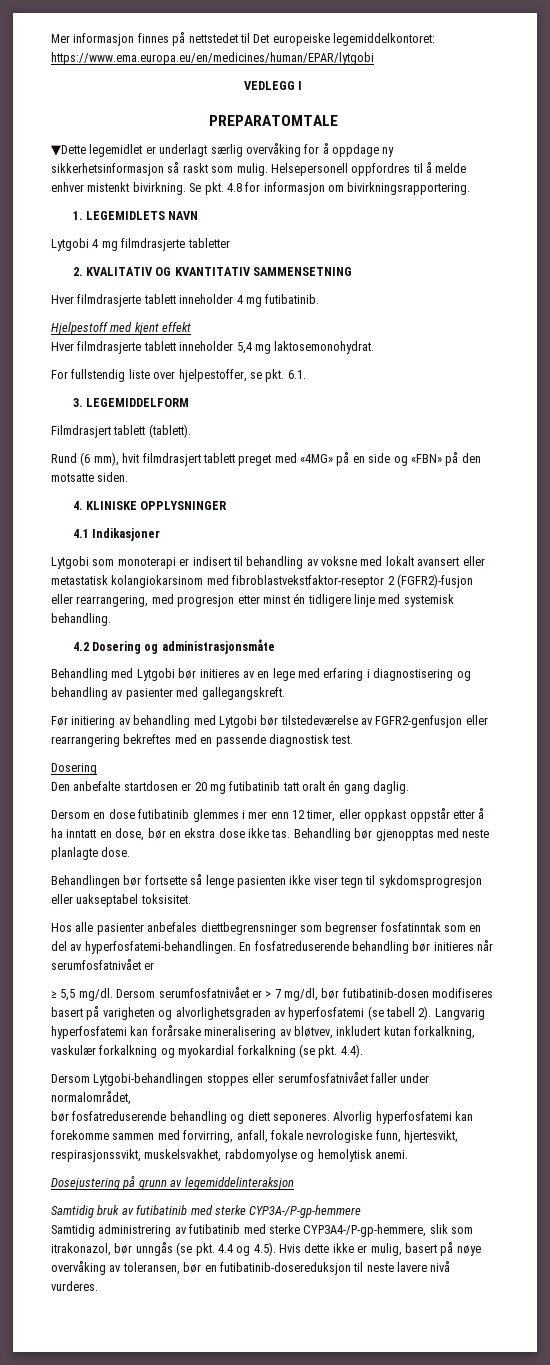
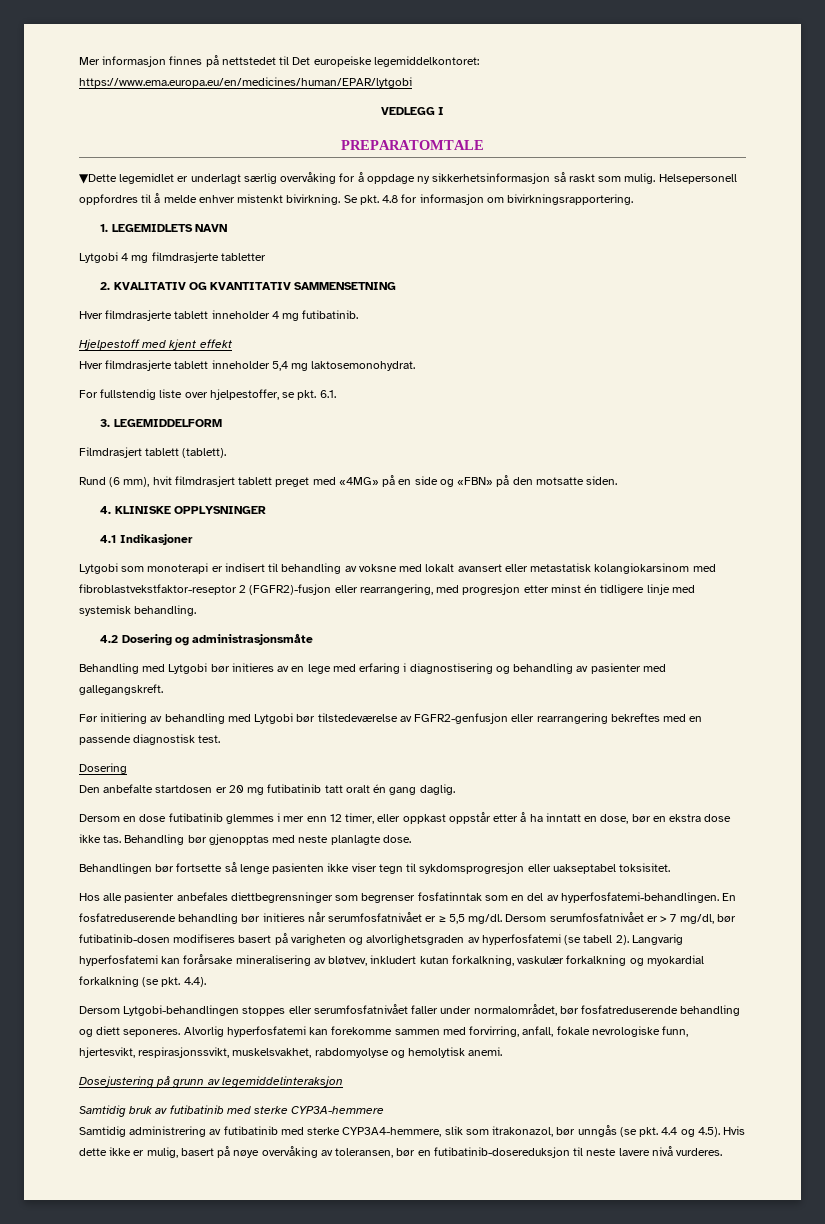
- En fosfatreduserende behandling bør initieres når serumfosfatnivået er
- ≥ 5,5 mg/dl.
+ En fosfatreduserende behandling bør initieres når serumfosfatnivået er ≥ 5,5 mg/dl.
- Dersom Lytgobi-behandlingen stoppes eller serumfosfatnivået faller under normalområdet,
- bør fosfatreduserende behandling og diett seponeres.
+ Dersom Lytgobi-behandlingen stoppes eller serumfosfatnivået faller under normalområdet, bør fosfatreduserende behandling og diett seponeres.
- Samtidig bruk av futibatinib med sterke CYP3A-/P-gp-hemmere
+ Samtidig bruk av futibatinib med sterke CYP3A-hemmere
- Samtidig administrering av futibatinib med sterke CYP3A4-/P-gp-hemmere, slik som itrakonazol, bør unngås (se pkt. 4.4 og 4.5). Hvis dette ikke er mulig, basert på nøye overvåking av toleransen, bør en futibatinib-dosereduksjon til neste lavere nivå vurderes.
+ Samtidig administrering av futibatinib med sterke CYP3A4-hemmere, slik som itrakonazol, bør unngås (se pkt. 4.4 og 4.5). Hvis dette ikke er mulig, basert på nøye overvåking av toleransen, bør en futibatinib-dosereduksjon til neste lavere nivå vurderes.

